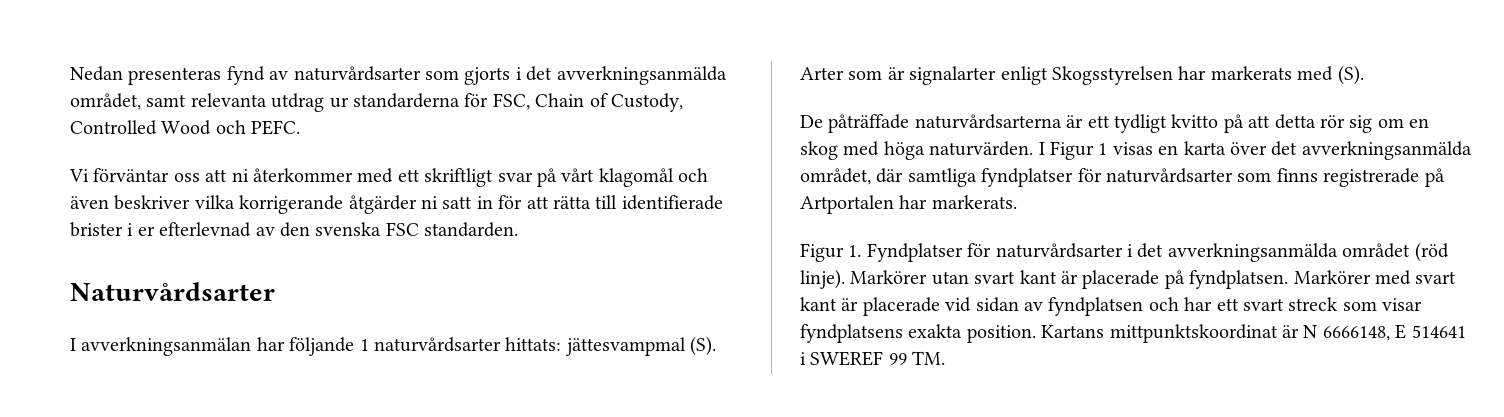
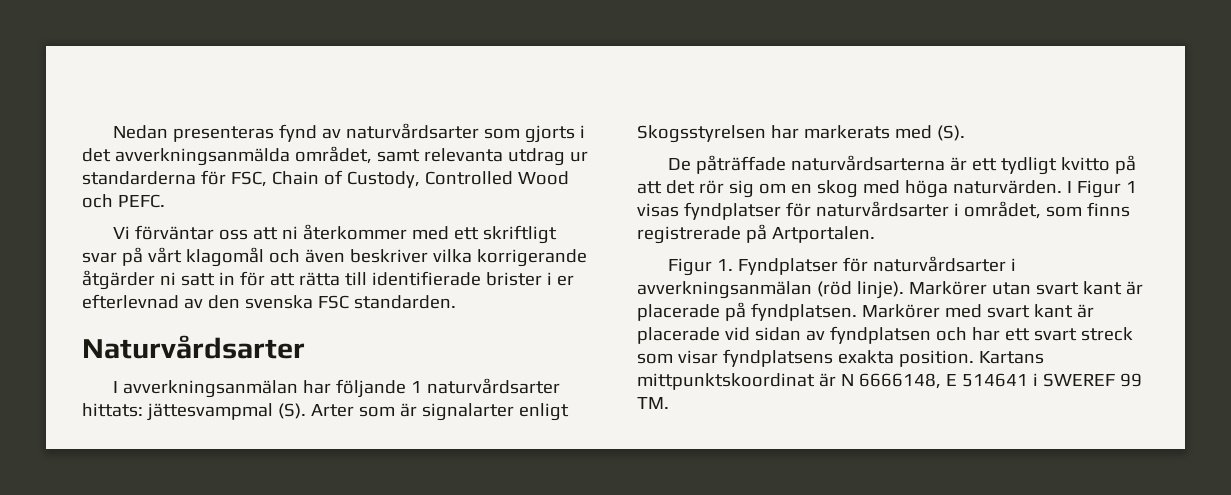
- De påträffade naturvårdsarterna är ett tydligt kvitto på att detta rör sig om en skog med höga naturvärden.
+ De påträffade naturvårdsarterna är ett tydligt kvitto på att det rör sig om en skog med höga naturvärden.
- I Figur 1 visas en karta över det avverkningsanmälda området, där samtliga fyndplatser för naturvårdsarter som finns registrerade på Artportalen har markerats.
+ I Figur 1 visas fyndplatser för naturvårdsarter i området, som finns registrerade på Artportalen.
- Figur 1. Fyndplatser för naturvårdsarter i det avverkningsanmälda området (röd linje).
+ Figur 1. Fyndplatser för naturvårdsarter i avverkningsanmälan (röd linje).

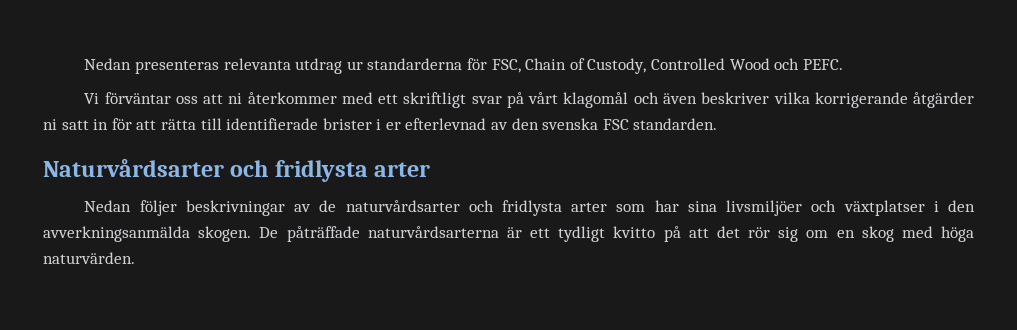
- Nedan presenteras fynd av naturvårdsarter som gjorts i det avverkningsanmälda området, samt relevanta utdrag ur standarderna för FSC, Chain of Custody, Controlled Wood och PEFC.
+ Nedan presenteras relevanta utdrag ur standarderna för FSC, Chain of Custody, Controlled Wood och PEFC.
- Naturvårdsarter
- I avverkningsanmälan har följande 1 naturvårdsarter hittats: jättesvampmal (S). Arter som är signalarter enligt Skogsstyrelsen har markerats med (S).
- De påträffade naturvårdsarterna är ett tydligt kvitto på att det rör sig om en skog med höga naturvärden. I Figur 1 visas fyndplatser för naturvårdsarter i området, som finns registrerade på Artportalen.
- Figur 1. Fyndplatser för naturvårdsarter i avverkningsanmälan (röd linje). Markörer utan svart kant är placerade på fyndplatsen. Markörer med svart kant är placerade vid sidan av fyndplatsen och har ett svart streck som visar fyndplatsens exakta position. Kartans mittpunktskoordinat är N 6666148, E 514641 i SWEREF 99 TM.
+ Naturvårdsarter och fridlysta arter
+ Nedan följer beskrivningar av de naturvårdsarter och fridlysta arter som har sina livsmiljöer och växtplatser i den avverkningsanmälda skogen. De påträffade naturvårdsarterna är ett tydligt kvitto på att det rör sig om en skog med höga naturvärden.

